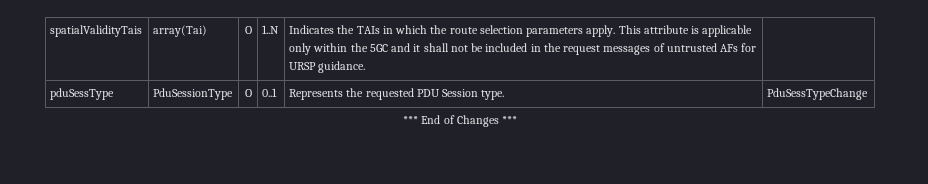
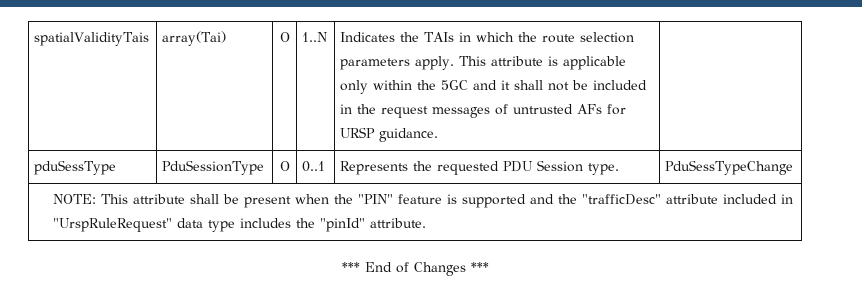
+ NOTE: This attribute shall be present when the "PIN" feature is supported and the "trafficDesc" attribute included in "UrspRuleRequest" data type includes the "pinId" attribute.

